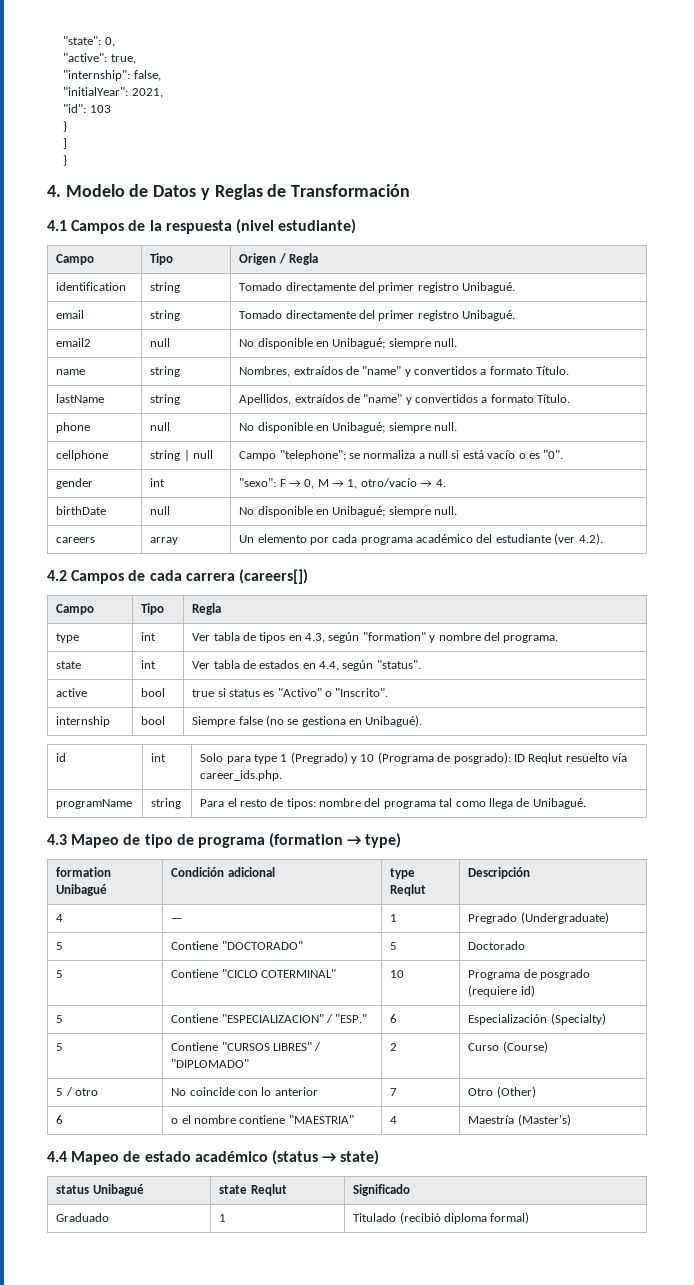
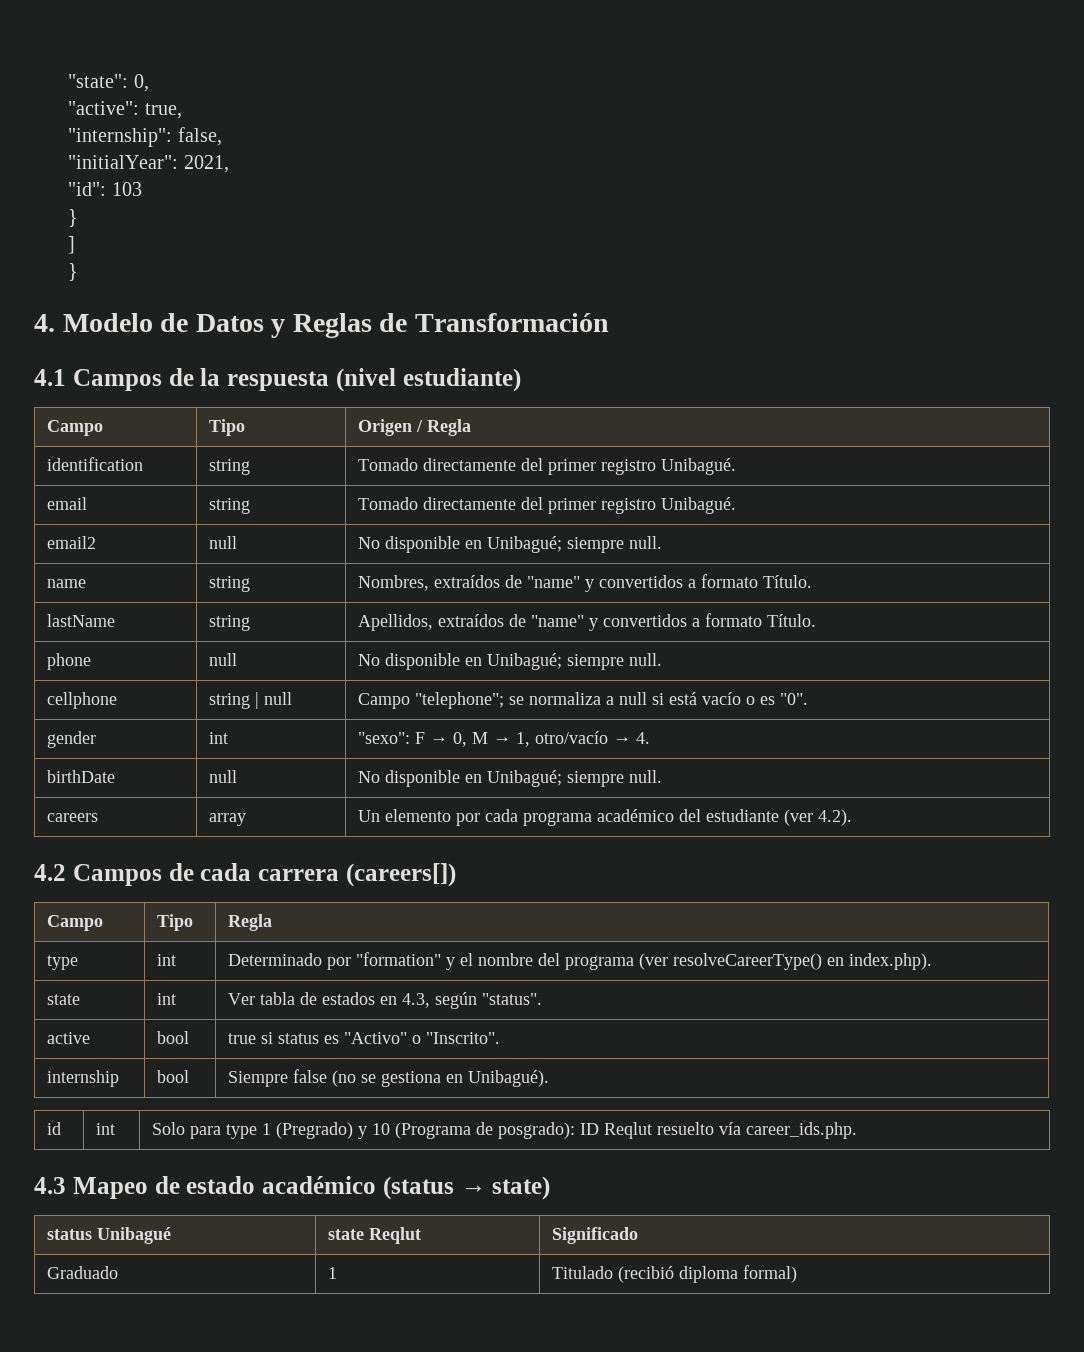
- type | int | Ver tabla de tipos en 4.3, según "formation" y nombre del programa.
+ type | int | Determinado por "formation" y el nombre del programa (ver resolveCareerType() en index.php).
- state | int | Ver tabla de estados en 4.4, según "status".
+ state | int | Ver tabla de estados en 4.3, según "status".
- programName | string | Para el resto de tipos: nombre del programa tal como llega de Unibagué.
- 4.3 Mapeo de tipo de programa (formation → type)
- formation Unibagué | Condición adicional | type Reqlut | Descripción
- 4 | — | 1 | Pregrado (Undergraduate)
- 5 | Contiene "DOCTORADO" | 5 | Doctorado
- 5 | Contiene "CICLO COTERMINAL" | 10 | Programa de posgrado (requiere id)
- 5 | Contiene "ESPECIALIZACION" / "ESP." | 6 | Especialización (Specialty)
- 5 | Contiene "CURSOS LIBRES" / "DIPLOMADO" | 2 | Curso (Course)
- 5 / otro | No coincide con lo anterior | 7 | Otro (Other)
- 6 | o el nombre contiene "MAESTRIA" | 4 | Maestría (Master's)
- 4.4 Mapeo de estado académico (status → state)
+ 4.3 Mapeo de estado académico (status → state)

